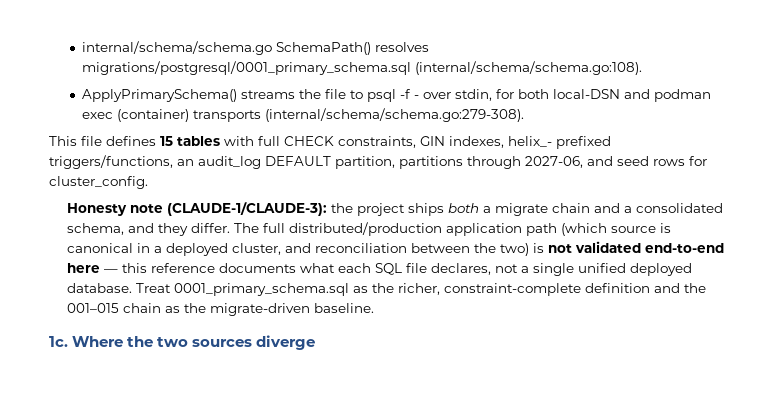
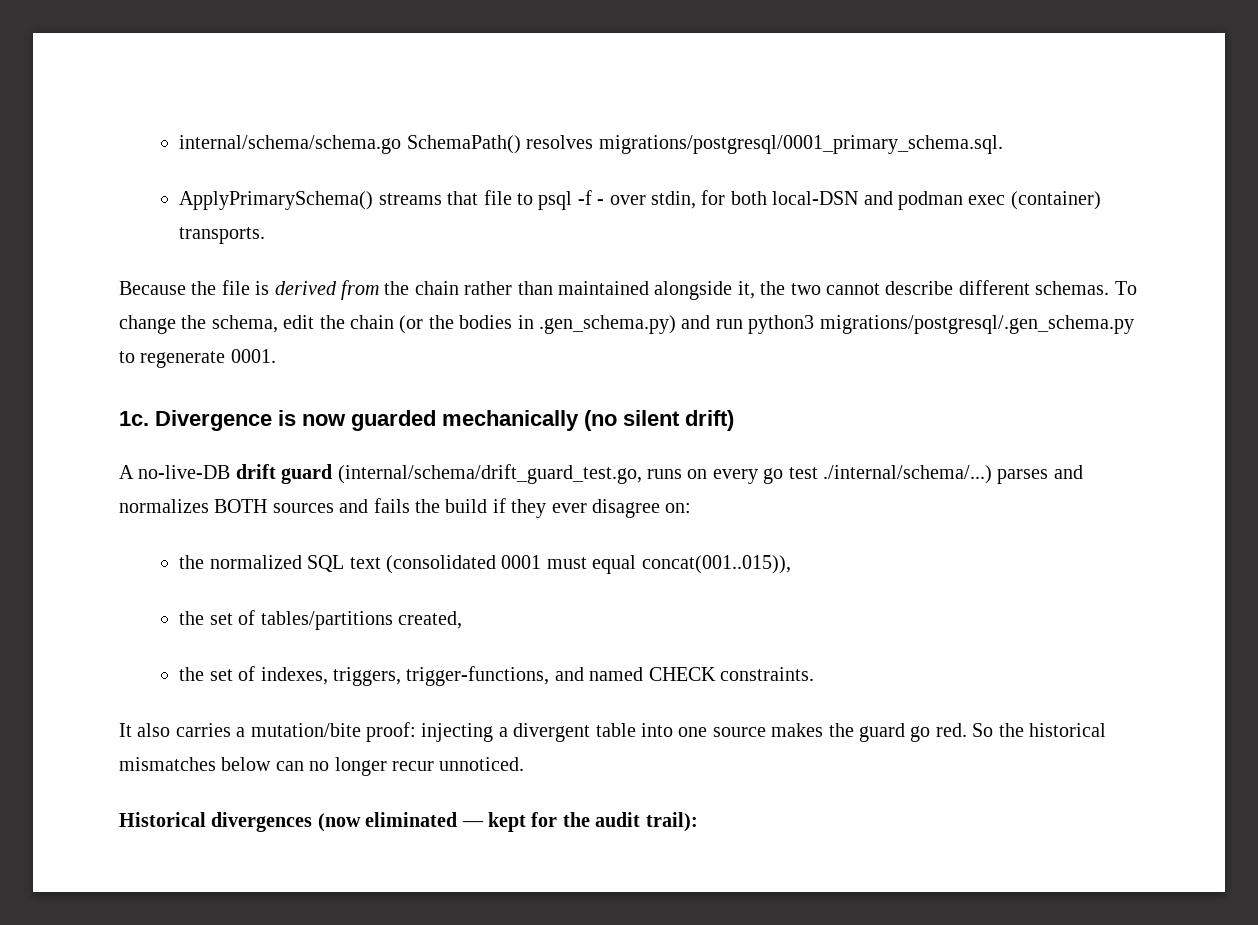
- internal/schema/schema.go SchemaPath() resolves migrations/postgresql/0001_primary_schema.sql (internal/schema/schema.go:108).
+ internal/schema/schema.go SchemaPath() resolves migrations/postgresql/0001_primary_schema.sql.
- ApplyPrimarySchema() streams the file to psql -f - over stdin, for both local-DSN and podman exec (container) transports (internal/schema/schema.go:279-308).
- This file defines 15 tables with full CHECK constraints, GIN indexes, helix_- prefixed triggers/functions, an audit_log DEFAULT partition, partitions through 2027-06, and seed rows for cluster_config.
- Honesty note (CLAUDE-1/CLAUDE-3): the project ships both a migrate chain and a consolidated schema, and they differ. The full distributed/production application path (which source is canonical in a deployed cluster, and reconciliation between the two) is not validated end-to-end here — this reference documents what each SQL file declares, not a single unified deployed database. Treat 0001_primary_schema.sql as the richer, constraint-complete definition and the 001–015 chain as the migrate-driven baseline.
- 1c. Where the two sources diverge
+ ApplyPrimarySchema() streams that file to psql -f - over stdin, for both local-DSN and podman exec (container) transports.
+ Because the file is derived from the chain rather than maintained alongside it, the two cannot describe different schemas. To change the schema, edit the chain (or the bodies in .gen_schema.py) and run python3 migrations/postgresql/.gen_schema.py to regenerate 0001.
+ 1c. Divergence is now guarded mechanically (no silent drift)
+ A no-live-DB drift guard (internal/schema/drift_guard_test.go, runs on every go test ./internal/schema/...) parses and normalizes BOTH sources and fails the build if they ever disagree on:
+ the normalized SQL text (consolidated 0001 must equal concat(001..015)),
+ the set of tables/partitions created,
+ the set of indexes, triggers, trigger-functions, and named CHECK constraints.
+ It also carries a mutation/bite proof: injecting a divergent table into one source makes the guard go red. So the historical mismatches below can no longer recur unnoticed.
+ Historical divergences (now eliminated — kept for the audit trail):

